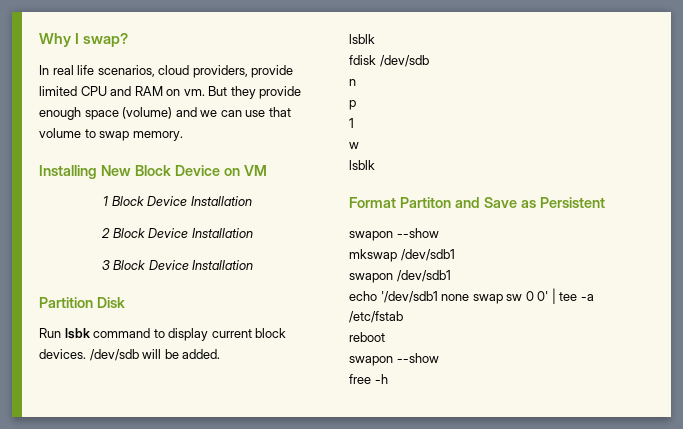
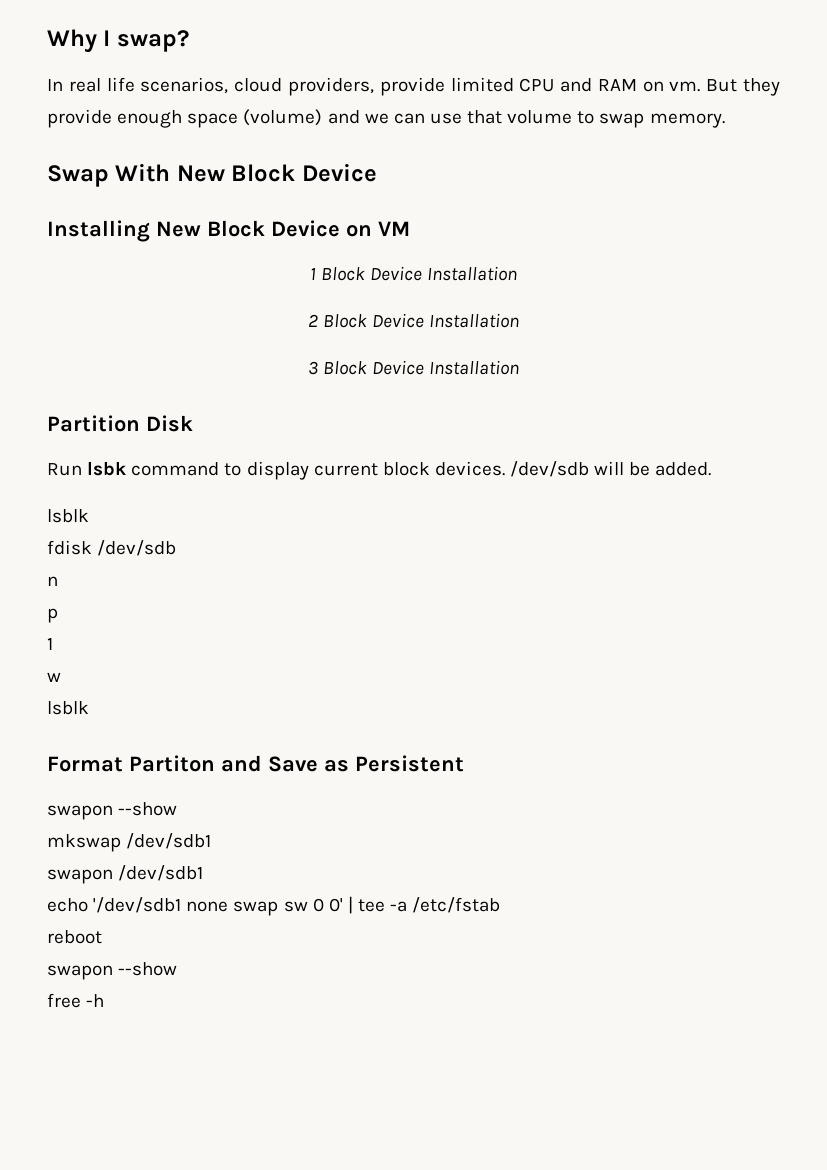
+ Swap With New Block Device

